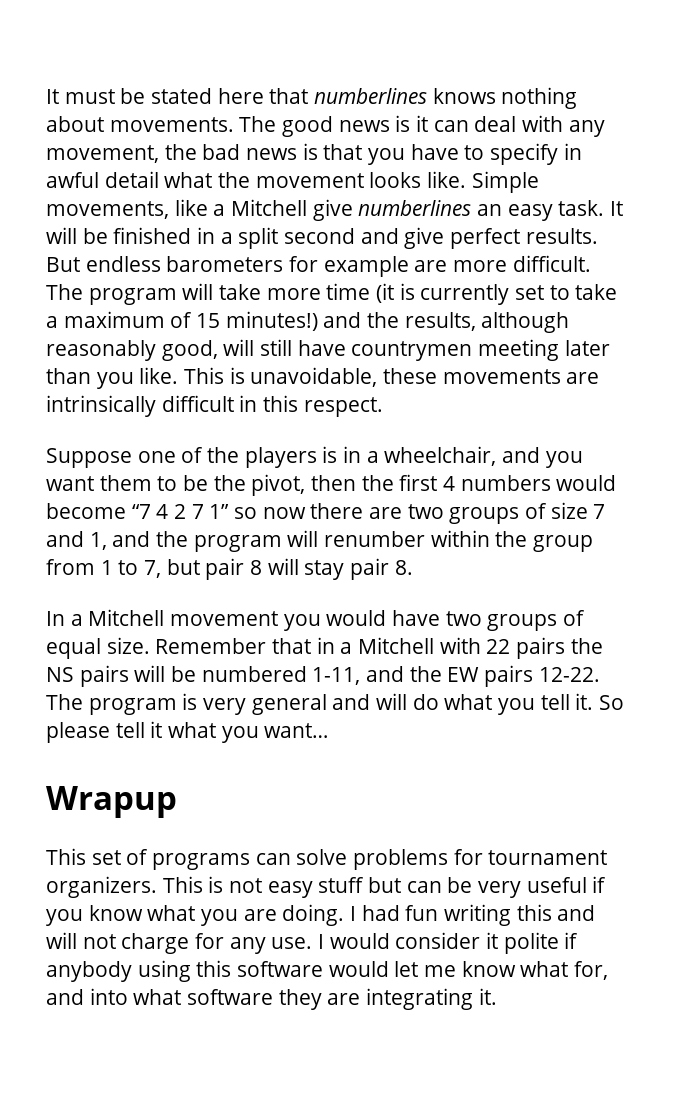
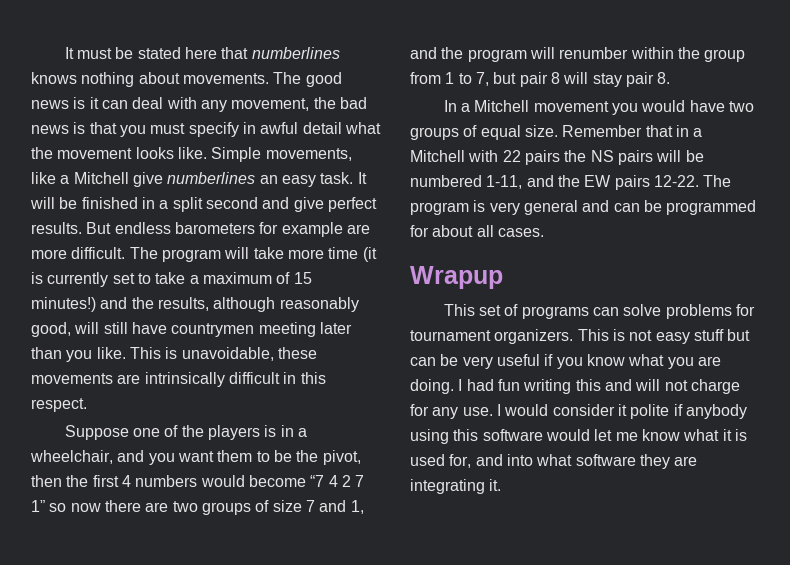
- The good news is it can deal with any movement, the bad news is that you have to specify in awful detail what the movement looks like.
+ The good news is it can deal with any movement, the bad news is that you must specify in awful detail what the movement looks like.
- The program is very general and will do what you tell it. So please tell it what you want…
+ The program is very general and can be programmed for about all cases.
- I would consider it polite if anybody using this software would let me know what for, and into what software they are integrating it.
+ I would consider it polite if anybody using this software would let me know what it is used for, and into what software they are integrating it.

